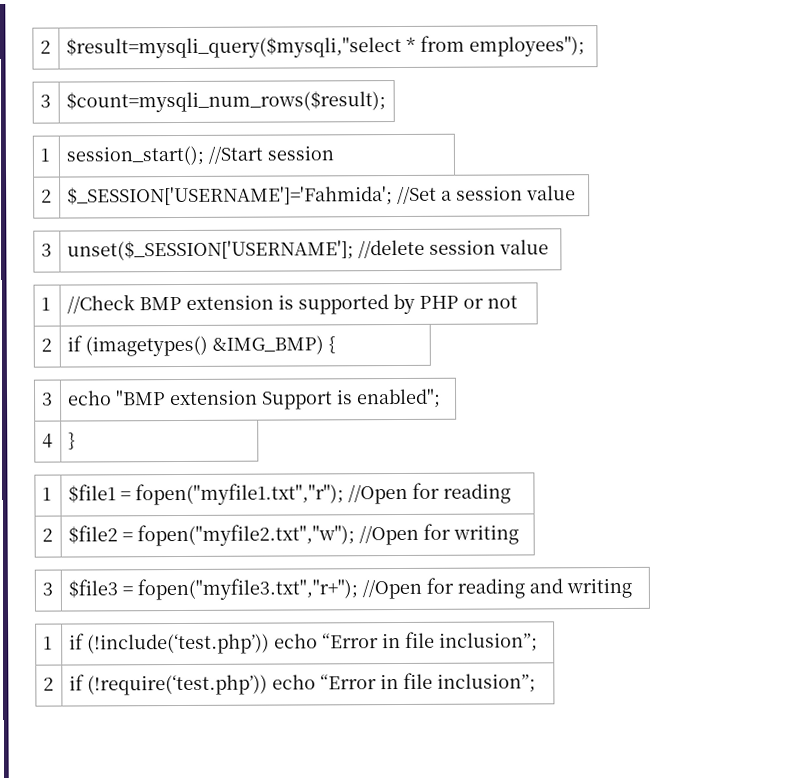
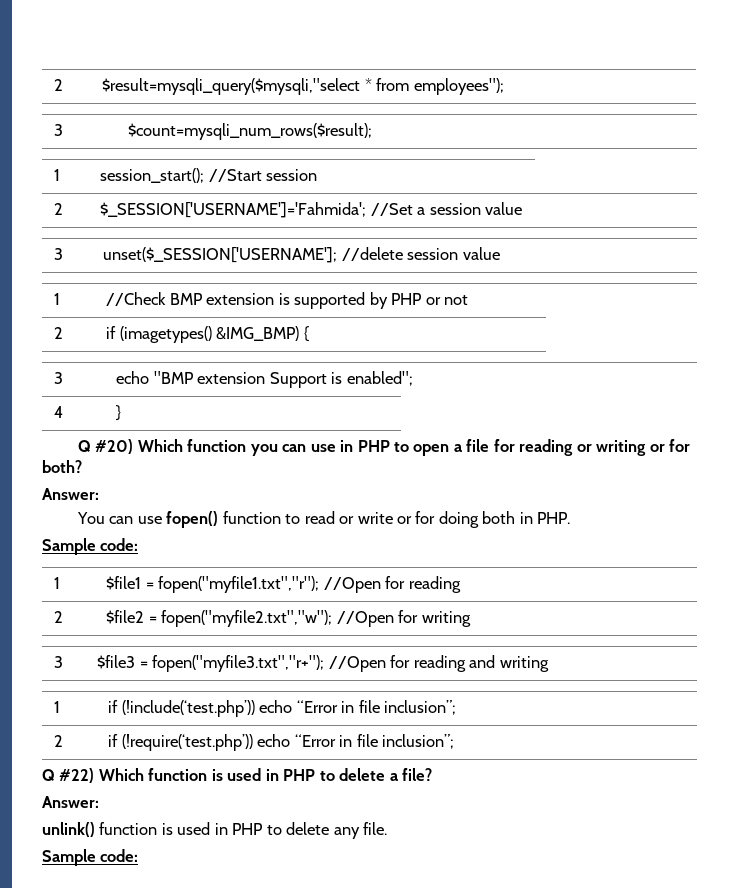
+ Q #20) Which function you can use in PHP to open a file for reading or writing or for both?
+ Answer:
+ You can use fopen() function to read or write or for doing both in PHP.
+ Sample code:
+ Q #22) Which function is used in PHP to delete a file?
+ Answer:
+ unlink() function is used in PHP to delete any file.
+ Sample code:

